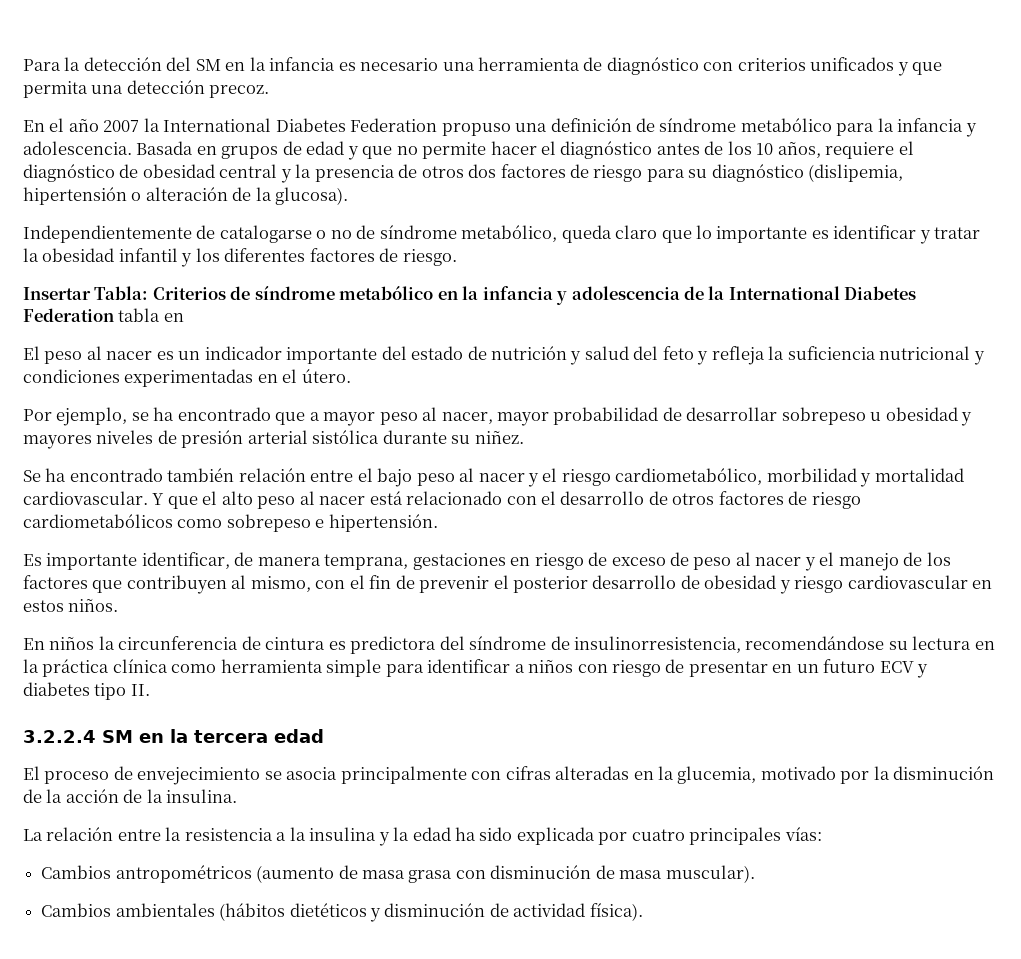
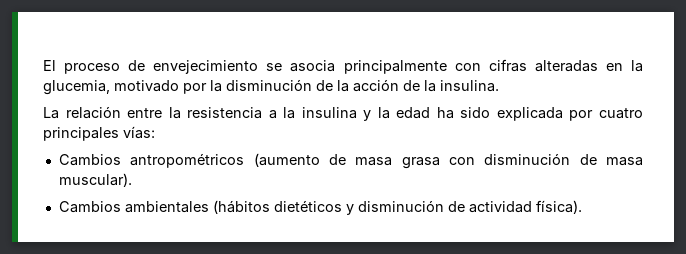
- Para la detección del SM en la infancia es necesario una herramienta de diagnóstico con criterios unificados y que permita una detección precoz.
- En el año 2007 la International Diabetes Federation propuso una definición de síndrome metabólico para la infancia y adolescencia. Basada en grupos de edad y que no permite hacer el diagnóstico antes de los 10 años, requiere el diagnóstico de obesidad central y la presencia de otros dos factores de riesgo para su diagnóstico (dislipemia, hipertensión o alteración de la glucosa).
- Independientemente de catalogarse o no de síndrome metabólico, queda claro que lo importante es identificar y tratar la obesidad infantil y los diferentes factores de riesgo.
- Insertar Tabla: Criterios de síndrome metabólico en la infancia y adolescencia de la International Diabetes Federation tabla en
- El peso al nacer es un indicador importante del estado de nutrición y salud del feto y refleja la suficiencia nutricional y condiciones experimentadas en el útero.
- Por ejemplo, se ha encontrado que a mayor peso al nacer, mayor probabilidad de desarrollar sobrepeso u obesidad y mayores niveles de presión arterial sistólica durante su niñez.
- Se ha encontrado también relación entre el bajo peso al nacer y el riesgo cardiometabólico, morbilidad y mortalidad cardiovascular. Y que el alto peso al nacer está relacionado con el desarrollo de otros factores de riesgo cardiometabólicos como sobrepeso e hipertensión.
- Es importante identificar, de manera temprana, gestaciones en riesgo de exceso de peso al nacer y el manejo de los factores que contribuyen al mismo, con el fin de prevenir el posterior desarrollo de obesidad y riesgo cardiovascular en estos niños.
- En niños la circunferencia de cintura es predictora del síndrome de insulinorresistencia, recomendándose su lectura en la práctica clínica como herramienta simple para identificar a niños con riesgo de presentar en un futuro ECV y diabetes tipo II.
- 3.2.2.4 SM en la tercera edad

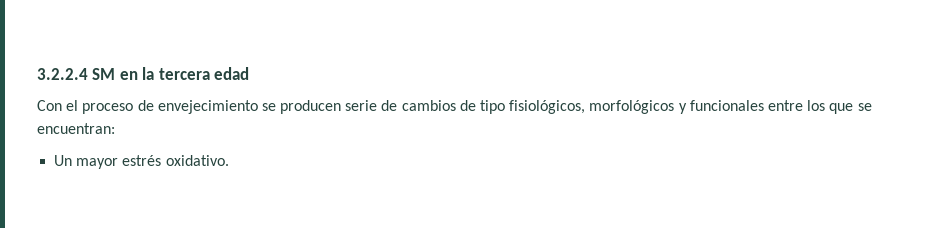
- El proceso de envejecimiento se asocia principalmente con cifras alteradas en la glucemia, motivado por la disminución de la acción de la insulina.
- La relación entre la resistencia a la insulina y la edad ha sido explicada por cuatro principales vías:
- Cambios antropométricos (aumento de masa grasa con disminución de masa muscular).
- Cambios ambientales (hábitos dietéticos y disminución de actividad física).
+ 3.2.2.4 SM en la tercera edad
+ Con el proceso de envejecimiento se producen serie de cambios de tipo fisiológicos, morfológicos y funcionales entre los que se encuentran:
+ Un mayor estrés oxidativo.

